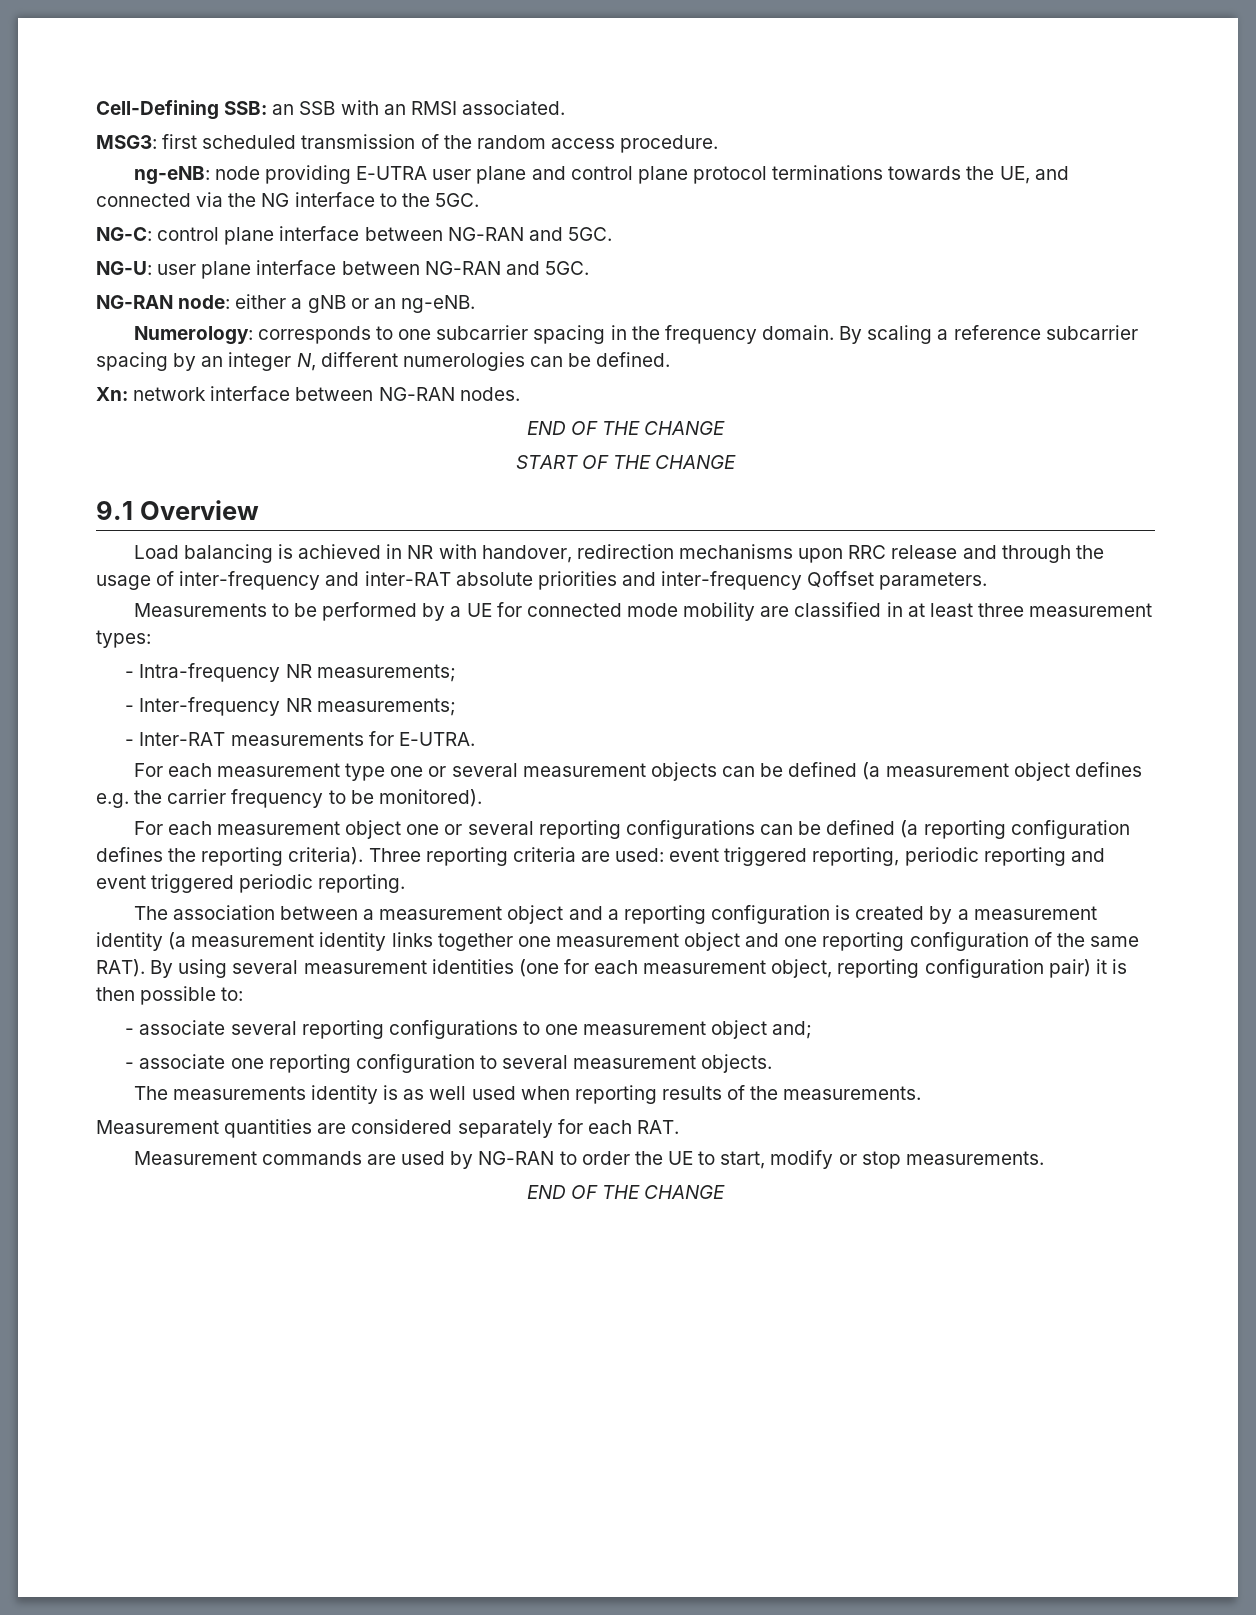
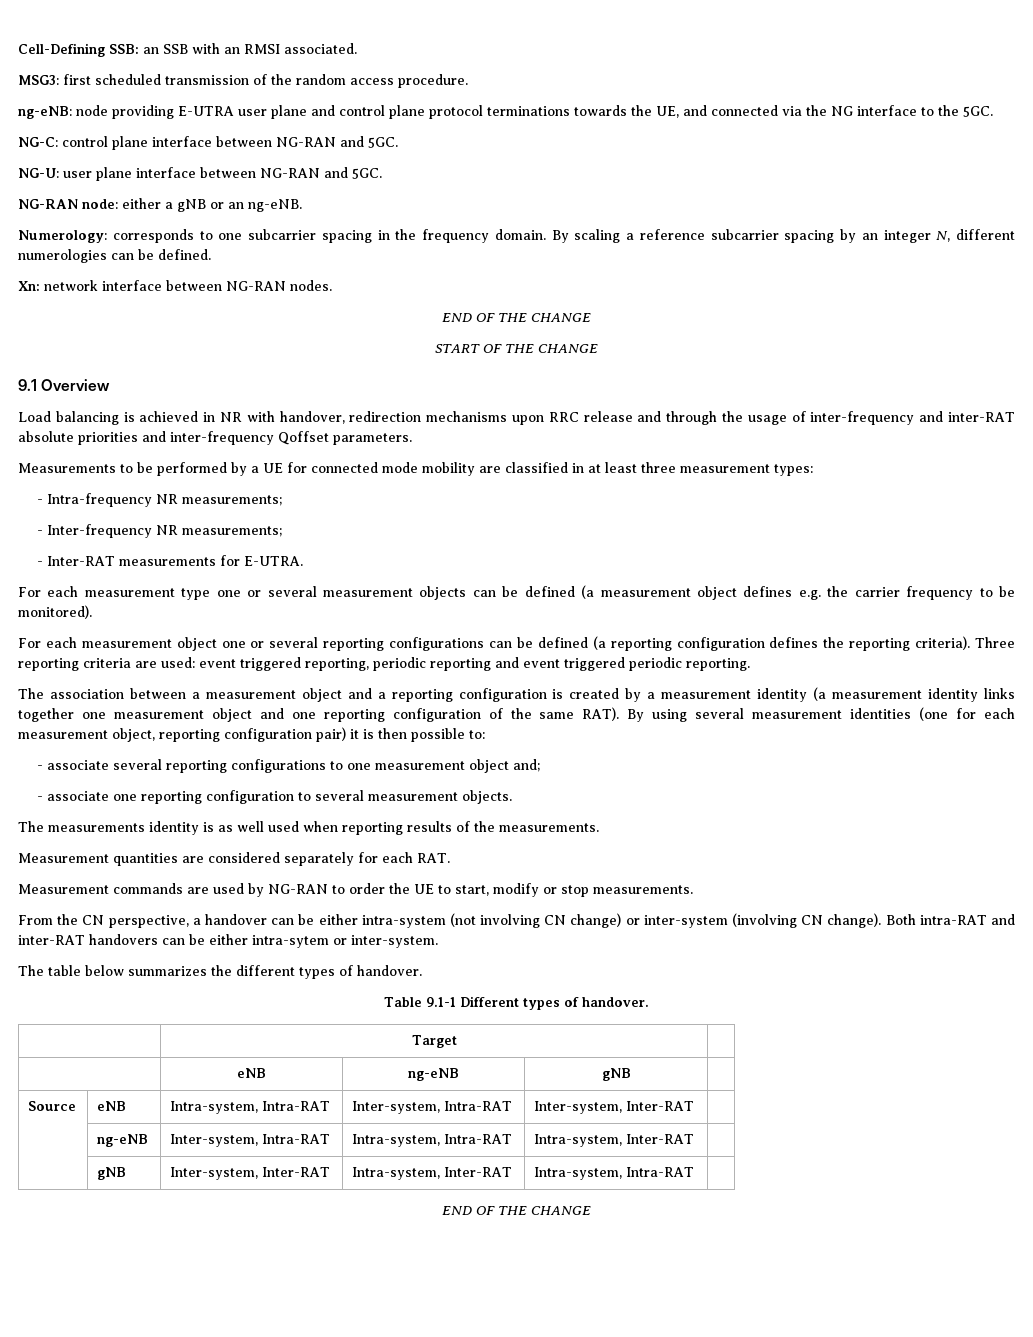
+ From the CN perspective, a handover can be either intra-system (not involving CN change) or inter-system (involving CN change). Both intra-RAT and inter-RAT handovers can be either intra-sytem or inter-system.
+ The table below summarizes the different types of handover.
+ Table 9.1-1 Different types of handover.
+ | Target |
+ | eNB | ng-eNB | gNB |
+ Source | eNB | Intra-system, Intra-RAT | Inter-system, Intra-RAT | Inter-system, Inter-RAT |
+ | ng-eNB | Inter-system, Intra-RAT | Intra-system, Intra-RAT | Intra-system, Inter-RAT |
+ | gNB | Inter-system, Inter-RAT | Intra-system, Inter-RAT | Intra-system, Intra-RAT |

